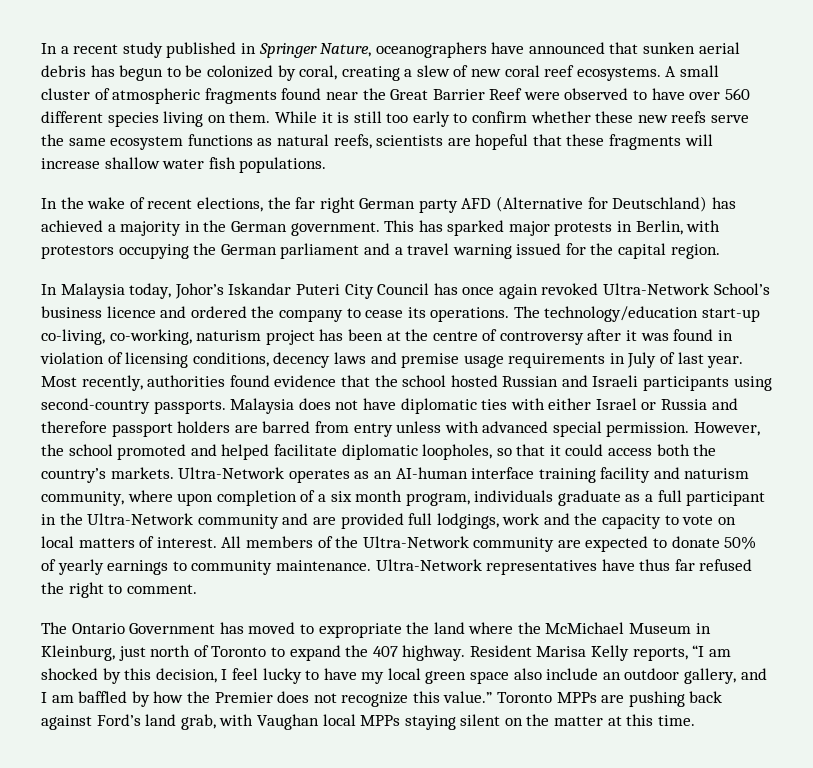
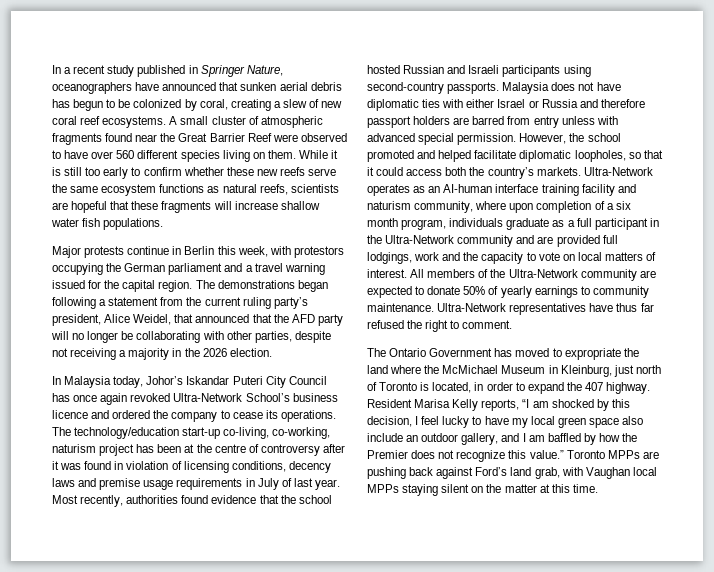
- In the wake of recent elections, the far right German party AFD (Alternative for Deutschland) has achieved a majority in the German government. This has sparked major protests in Berlin, with protestors occupying the German parliament and a travel warning issued for the capital region.
+ Major protests continue in Berlin this week, with protestors occupying the German parliament and a travel warning issued for the capital region. The demonstrations began following a statement from the current ruling party’s president, Alice Weidel, that announced that the AFD party will no longer be collaborating with other parties, despite not receiving a majority in the 2026 election.
- The Ontario Government has moved to expropriate the land where the McMichael Museum in Kleinburg, just north of Toronto to expand the 407 highway.
+ The Ontario Government has moved to expropriate the land where the McMichael Museum in Kleinburg, just north of Toronto is located, in order to expand the 407 highway.

